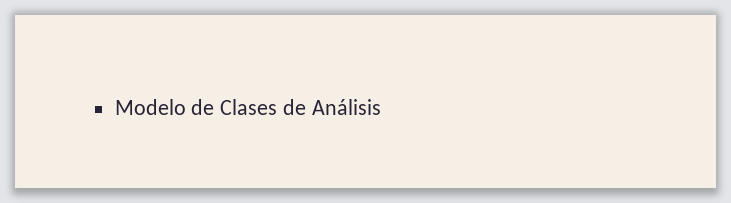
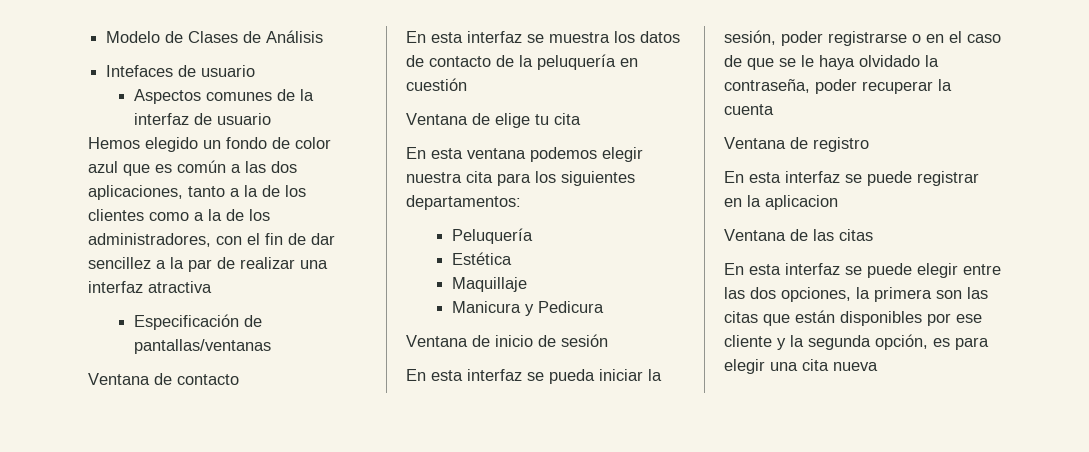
+ Intefaces de usuario
+ Aspectos comunes de la interfaz de usuario
+ Hemos elegido un fondo de color azul que es común a las dos aplicaciones, tanto a la de los clientes como a la de los administradores, con el fin de dar sencillez a la par de realizar una interfaz atractiva
+ Especificación de pantallas/ventanas
+ Ventana de contacto
+ En esta interfaz se muestra los datos de contacto de la peluquería en cuestión
+ Ventana de elige tu cita
+ En esta ventana podemos elegir nuestra cita para los siguientes departamentos:
+ Peluquería
+ Estética
+ Maquillaje
+ Manicura y Pedicura
+ Ventana de inicio de sesión
+ En esta interfaz se pueda iniciar la sesión, poder registrarse o en el caso de que se le haya olvidado la contraseña, poder recuperar la cuenta
+ Ventana de registro
+ En esta interfaz se puede registrar en la aplicacion
+ Ventana de las citas
+ En esta interfaz se puede elegir entre las dos opciones, la primera son las citas que están disponibles por ese cliente y la segunda opción, es para elegir una cita nueva

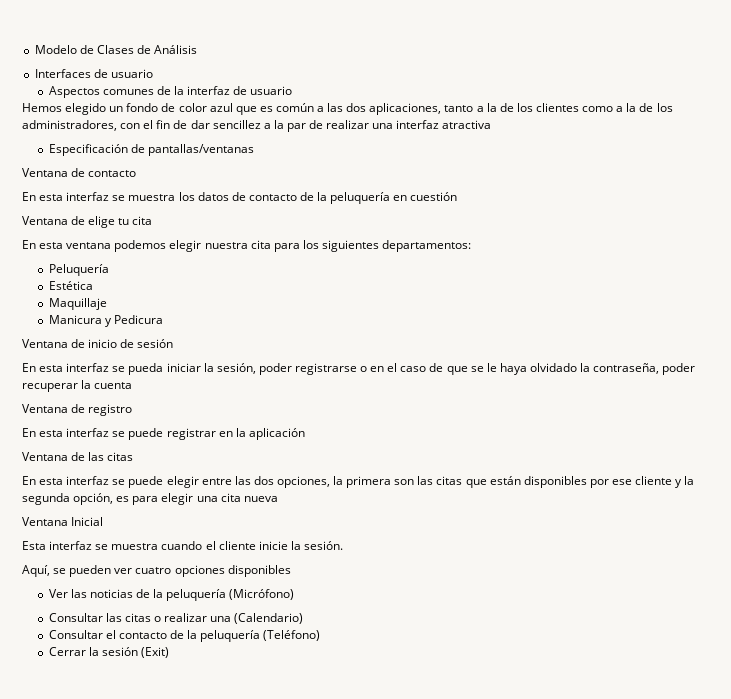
- Intefaces de usuario
+ Interfaces de usuario
- En esta interfaz se puede registrar en la aplicacion
+ En esta interfaz se puede registrar en la aplicación
+ Ventana Inicial
+ Esta interfaz se muestra cuando el cliente inicie la sesión.
+ Aquí, se pueden ver cuatro opciones disponibles
+ Ver las noticias de la peluquería (Micrófono)
+ Consultar las citas o realizar una (Calendario)
+ Consultar el contacto de la peluquería (Teléfono)
+ Cerrar la sesión (Exit)

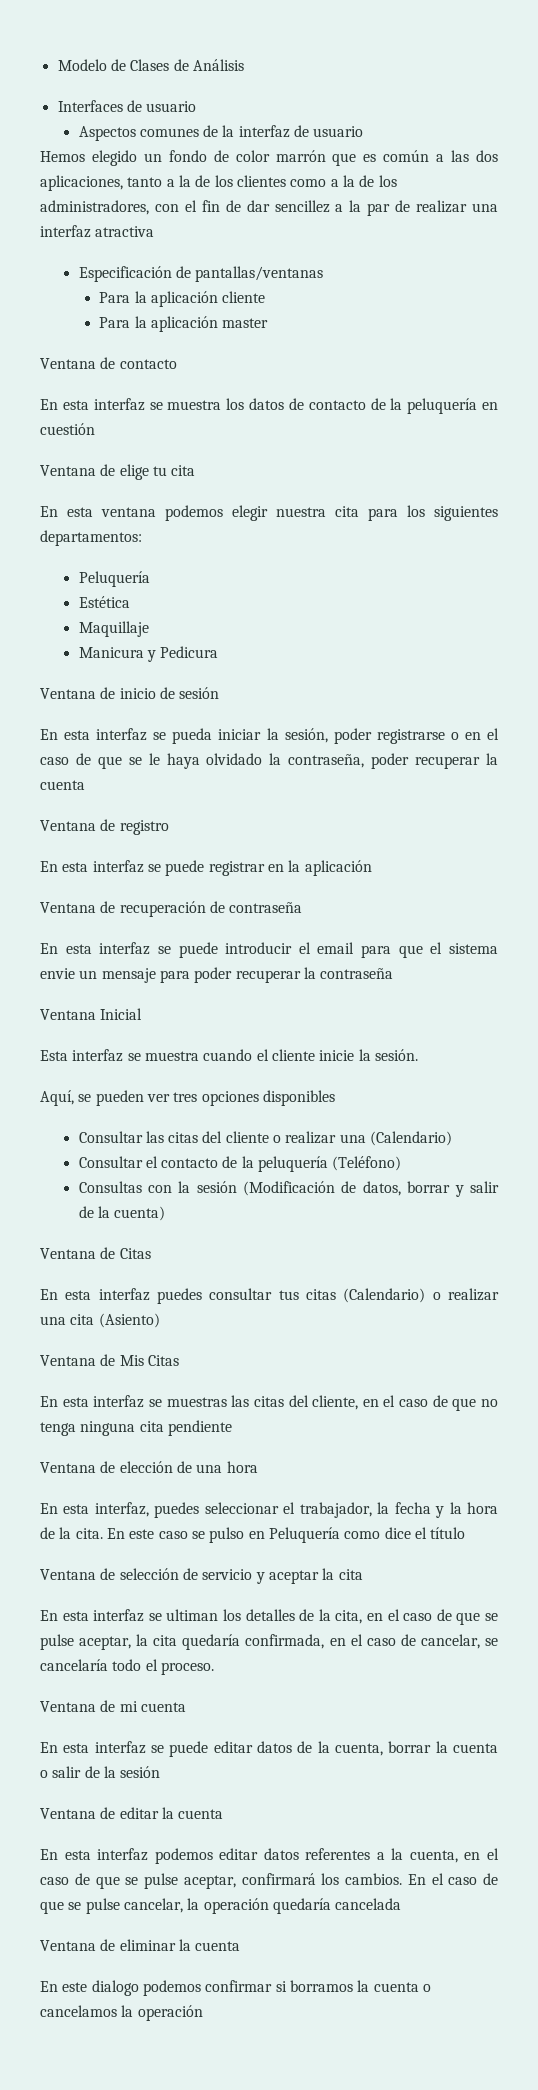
- Hemos elegido un fondo de color azul que es común a las dos aplicaciones, tanto a la de los clientes como a la de los administradores, con el fin de dar sencillez a la par de realizar una interfaz atractiva
+ Hemos elegido un fondo de color marrón que es común a las dos aplicaciones, tanto a la de los clientes como a la de los administradores, con el fin de dar sencillez a la par de realizar una interfaz atractiva
+ Para la aplicación cliente
+ Para la aplicación master
- Ventana de las citas
- En esta interfaz se puede elegir entre las dos opciones, la primera son las citas que están disponibles por ese cliente y la segunda opción, es para elegir una cita nueva
+ Ventana de recuperación de contraseña
+ En esta interfaz se puede introducir el email para que el sistema envie un mensaje para poder recuperar la contraseña
- Aquí, se pueden ver cuatro opciones disponibles
+ Aquí, se pueden ver tres opciones disponibles
- Ver las noticias de la peluquería (Micrófono)
- Consultar las citas o realizar una (Calendario)
+ Consultar las citas del cliente o realizar una (Calendario)
- Cerrar la sesión (Exit)
+ Consultas con la sesión (Modificación de datos, borrar y salir de la cuenta)
+ Ventana de Citas
+ En esta interfaz puedes consultar tus citas (Calendario) o realizar una cita (Asiento)
+ Ventana de Mis Citas
+ En esta interfaz se muestras las citas del cliente, en el caso de que no tenga ninguna cita pendiente
+ Ventana de elección de una hora
+ En esta interfaz, puedes seleccionar el trabajador, la fecha y la hora de la cita. En este caso se pulso en Peluquería como dice el título
+ Ventana de selección de servicio y aceptar la cita
+ En esta interfaz se ultiman los detalles de la cita, en el caso de que se pulse aceptar, la cita quedaría confirmada, en el caso de cancelar, se cancelaría todo el proceso.
+ Ventana de mi cuenta
+ En esta interfaz se puede editar datos de la cuenta, borrar la cuenta o salir de la sesión
+ Ventana de editar la cuenta
+ En esta interfaz podemos editar datos referentes a la cuenta, en el caso de que se pulse aceptar, confirmará los cambios. En el caso de que se pulse cancelar, la operación quedaría cancelada
+ Ventana de eliminar la cuenta
+ En este dialogo podemos confirmar si borramos la cuenta o cancelamos la operación

